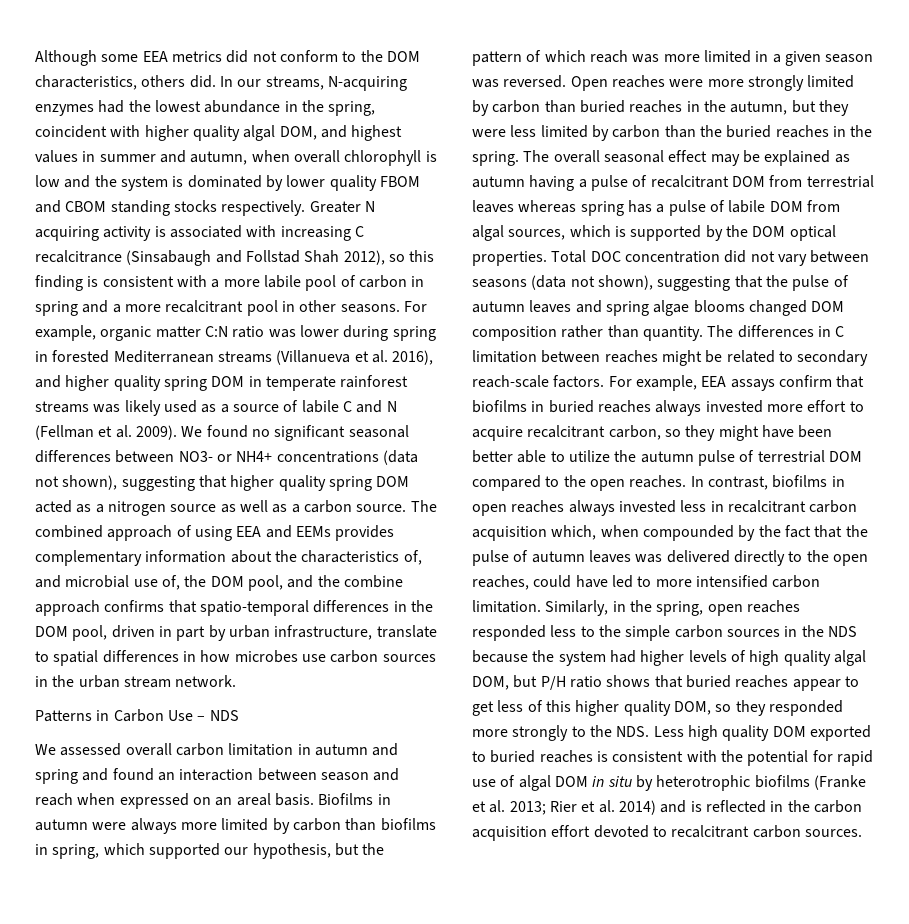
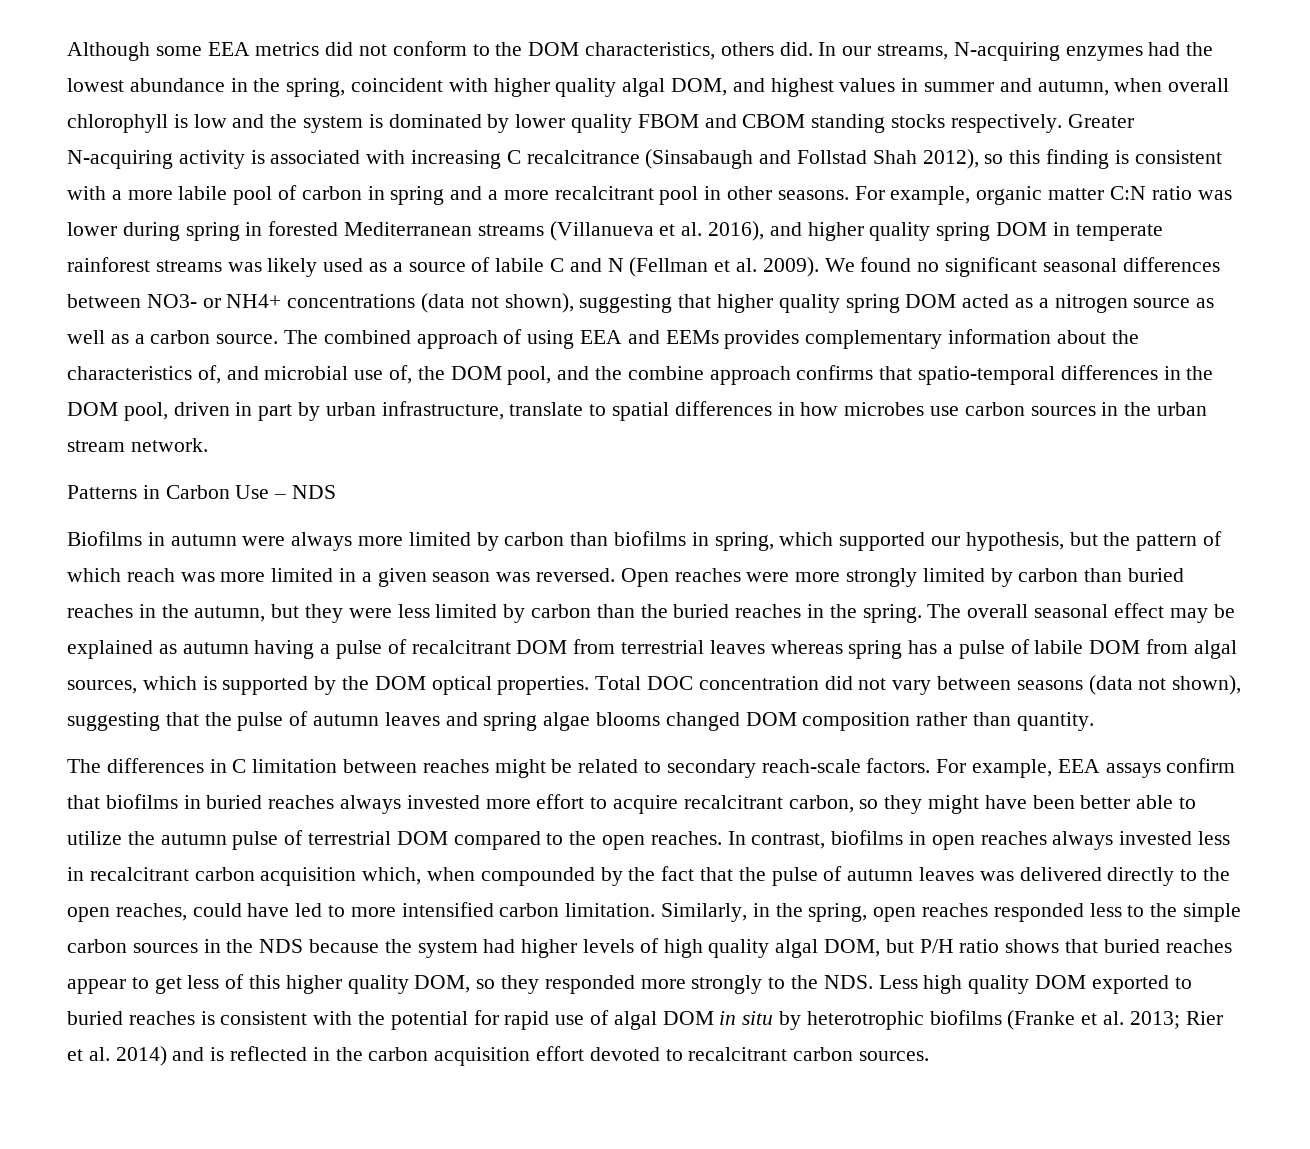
- Greater N acquiring activity is associated with increasing C recalcitrance (Sinsabaugh and Follstad Shah 2012), so this finding is consistent with a more labile pool of carbon in spring and a more recalcitrant pool in other seasons.
+ Greater N-acquiring activity is associated with increasing C recalcitrance (Sinsabaugh and Follstad Shah 2012), so this finding is consistent with a more labile pool of carbon in spring and a more recalcitrant pool in other seasons.
- We assessed overall carbon limitation in autumn and spring and found an interaction between season and reach when expressed on an areal basis.
- Total DOC concentration did not vary between seasons (data not shown), suggesting that the pulse of autumn leaves and spring algae blooms changed DOM composition rather than quantity. The differences in C limitation between reaches might be related to secondary reach-scale factors.
+ Total DOC concentration did not vary between seasons (data not shown), suggesting that the pulse of autumn leaves and spring algae blooms changed DOM composition rather than quantity.
+ The differences in C limitation between reaches might be related to secondary reach-scale factors.

